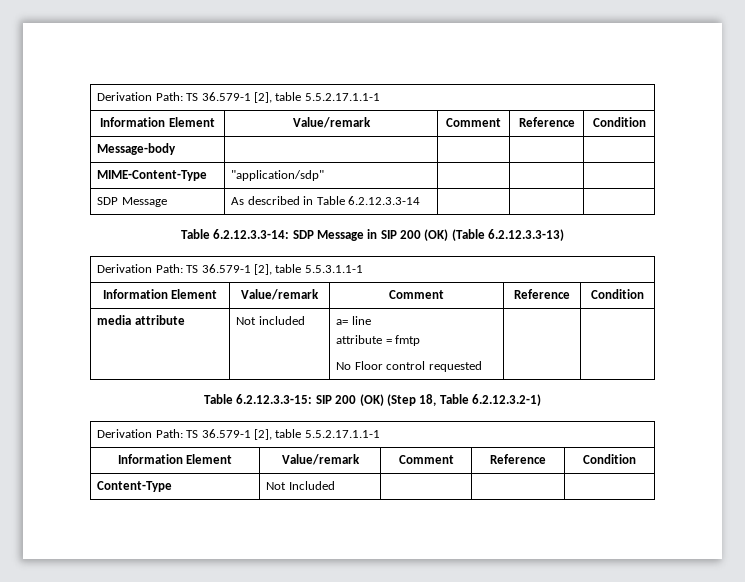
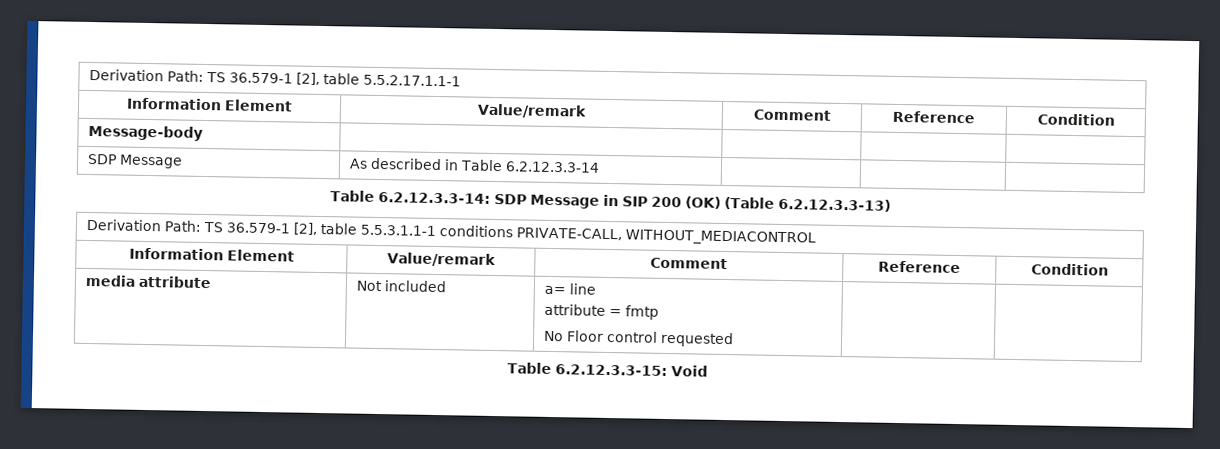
- MIME-Content-Type | "application/sdp" | | |
- Derivation Path: TS 36.579-1 [2], table 5.5.3.1.1-1
+ Derivation Path: TS 36.579-1 [2], table 5.5.3.1.1-1 conditions PRIVATE-CALL, WITHOUT_MEDIACONTROL
- Table 6.2.12.3.3-15: SIP 200 (OK) (Step 18, Table 6.2.12.3.2-1)
- Derivation Path: TS 36.579-1 [2], table 5.5.2.17.1.1-1
- Information Element | Value/remark | Comment | Reference | Condition
- Content-Type | Not Included | | |
+ Table 6.2.12.3.3-15: Void

